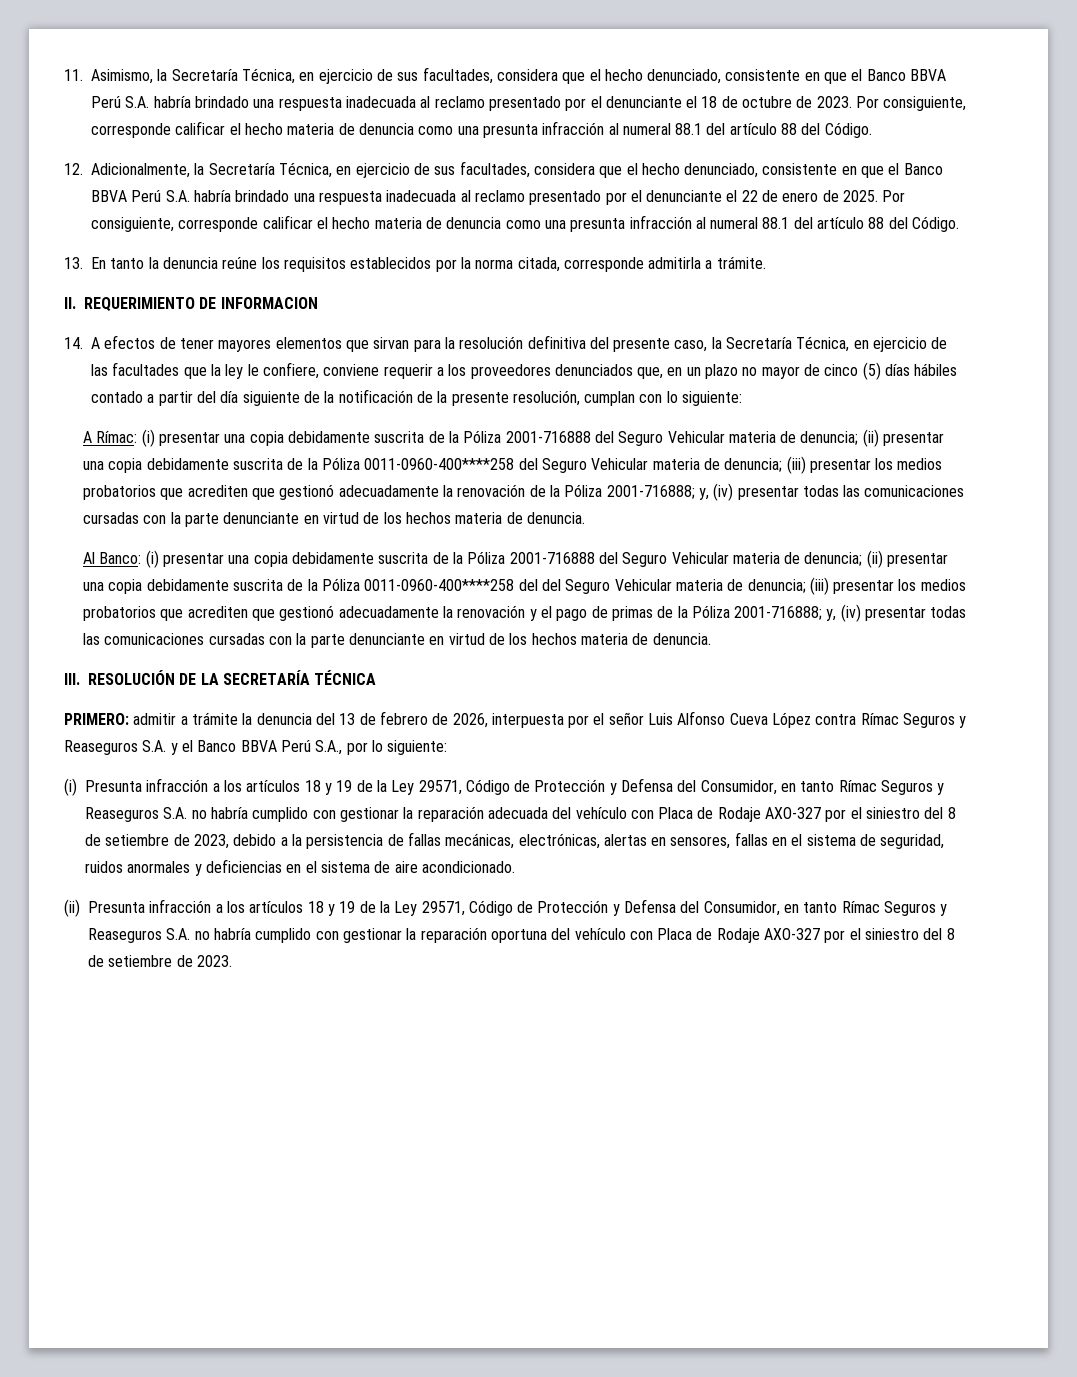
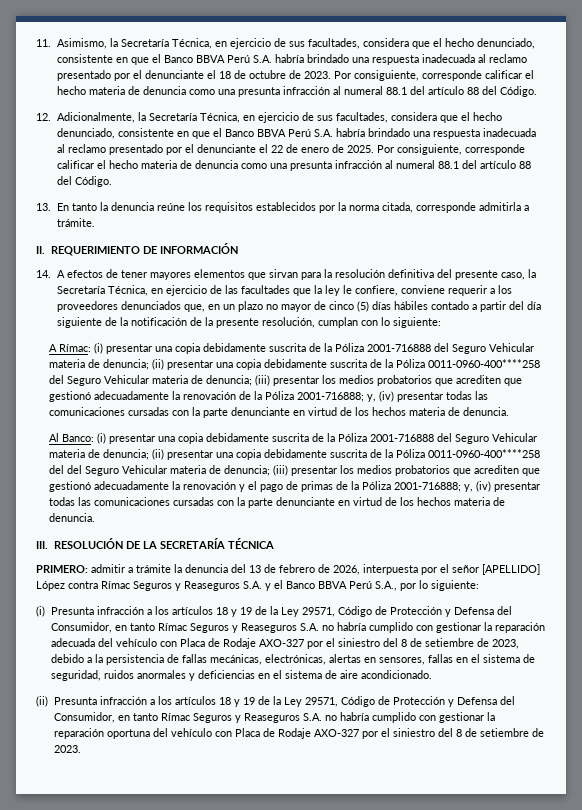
- II. REQUERIMIENTO DE INFORMACION
+ II. REQUERIMIENTO DE INFORMACIÓN
- PRIMERO: admitir a trámite la denuncia del 13 de febrero de 2026, interpuesta por el señor Luis Alfonso Cueva López contra Rímac Seguros y Reaseguros S.A. y el Banco BBVA Perú S.A., por lo siguiente:
+ PRIMERO: admitir a trámite la denuncia del 13 de febrero de 2026, interpuesta por el señor [APELLIDO] López contra Rímac Seguros y Reaseguros S.A. y el Banco BBVA Perú S.A., por lo siguiente:

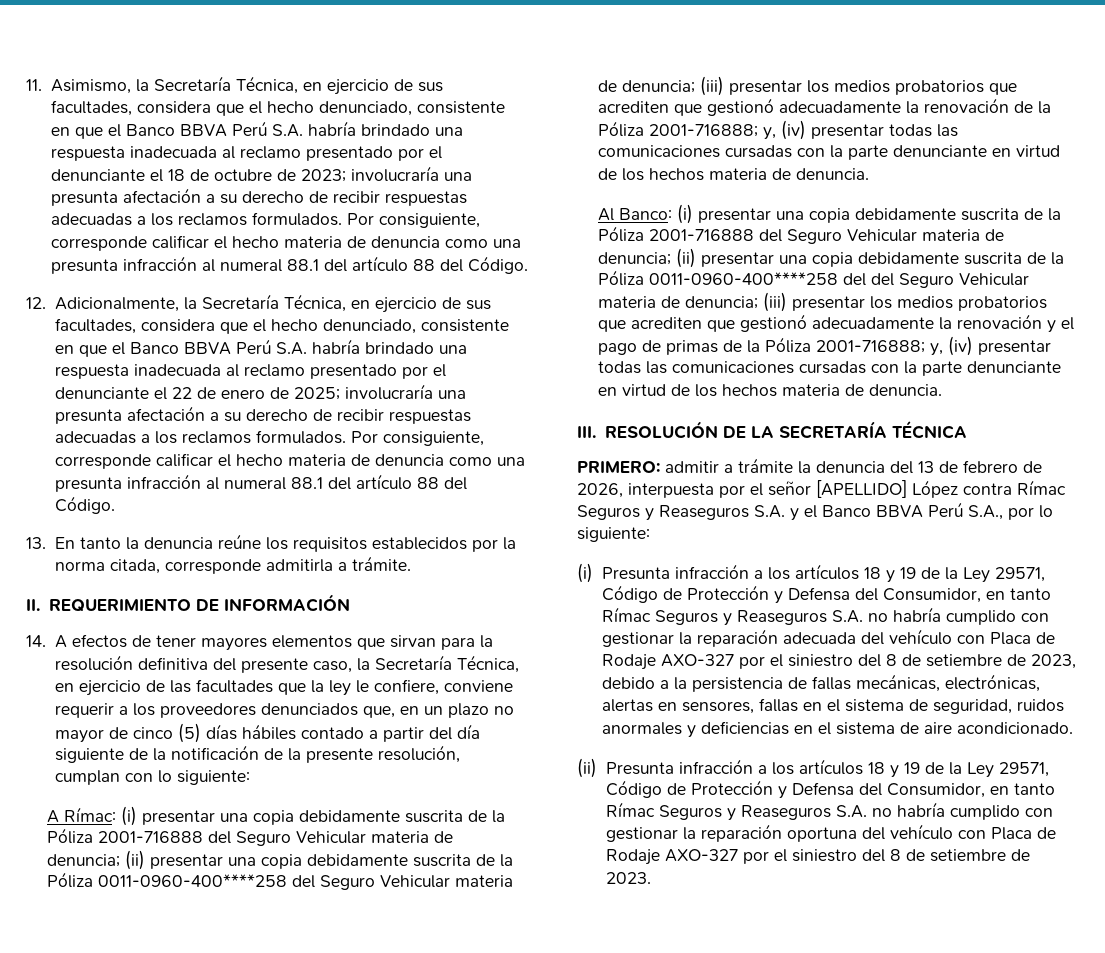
- 11. Asimismo, la Secretaría Técnica, en ejercicio de sus facultades, considera que el hecho denunciado, consistente en que el Banco BBVA Perú S.A. habría brindado una respuesta inadecuada al reclamo presentado por el denunciante el 18 de octubre de 2023.
+ 11. Asimismo, la Secretaría Técnica, en ejercicio de sus facultades, considera que el hecho denunciado, consistente en que el Banco BBVA Perú S.A. habría brindado una respuesta inadecuada al reclamo presentado por el denunciante el 18 de octubre de 2023; involucraría una presunta afectación a su derecho de recibir respuestas adecuadas a los reclamos formulados.
- 12. Adicionalmente, la Secretaría Técnica, en ejercicio de sus facultades, considera que el hecho denunciado, consistente en que el Banco BBVA Perú S.A. habría brindado una respuesta inadecuada al reclamo presentado por el denunciante el 22 de enero de 2025.
+ 12. Adicionalmente, la Secretaría Técnica, en ejercicio de sus facultades, considera que el hecho denunciado, consistente en que el Banco BBVA Perú S.A. habría brindado una respuesta inadecuada al reclamo presentado por el denunciante el 22 de enero de 2025; involucraría una presunta afectación a su derecho de recibir respuestas adecuadas a los reclamos formulados.

